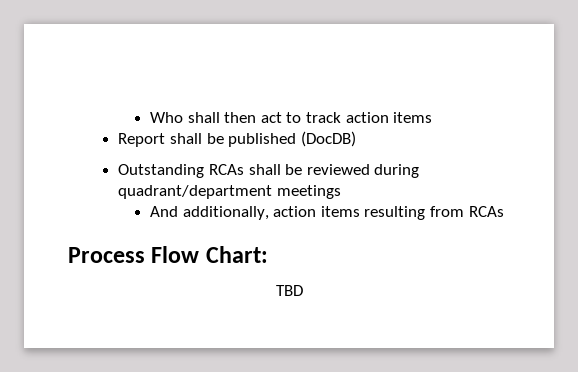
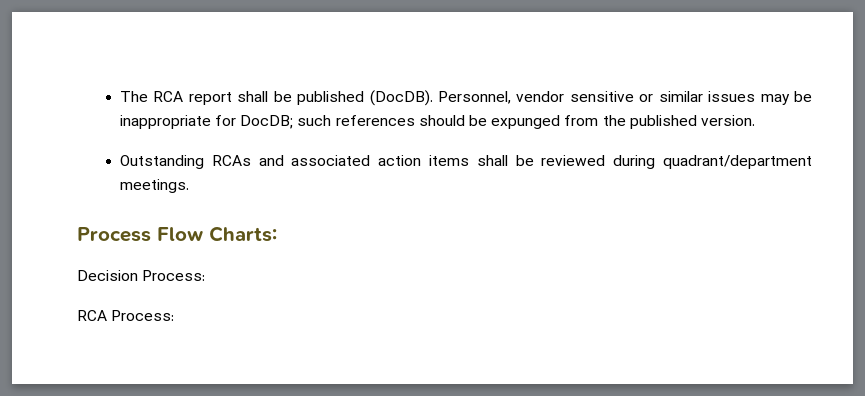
- Who shall then act to track action items
- Report shall be published (DocDB)
- Outstanding RCAs shall be reviewed during quadrant/department meetings
- And additionally, action items resulting from RCAs
- Process Flow Chart:
- TBD
+ The RCA report shall be published (DocDB). Personnel, vendor sensitive or similar issues may be inappropriate for DocDB; such references should be expunged from the published version.
+ Outstanding RCAs and associated action items shall be reviewed during quadrant/department meetings.
+ Process Flow Charts:
+ Decision Process:
+ RCA Process:

